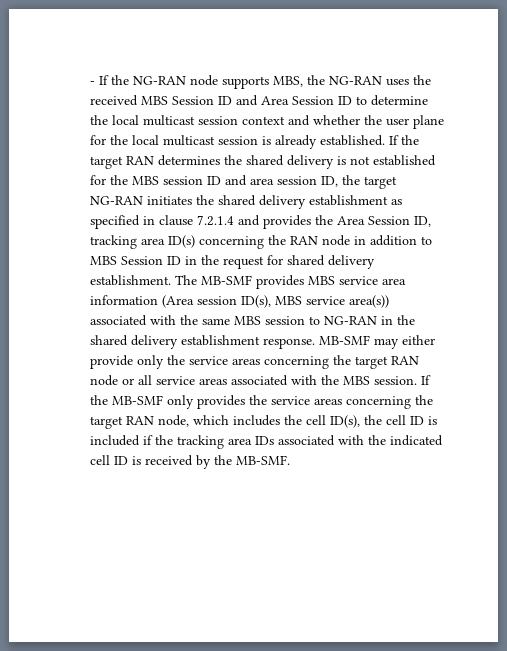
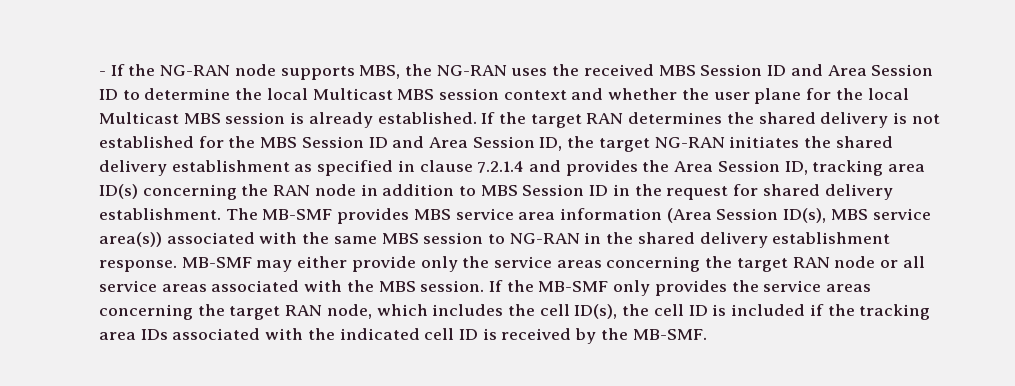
- - If the NG-RAN node supports MBS, the NG-RAN uses the received MBS Session ID and Area Session ID to determine the local multicast session context and whether the user plane for the local multicast session is already established.
+ - If the NG-RAN node supports MBS, the NG-RAN uses the received MBS Session ID and Area Session ID to determine the local Multicast MBS session context and whether the user plane for the local Multicast MBS session is already established.
- If the target RAN determines the shared delivery is not established for the MBS session ID and area session ID, the target NG-RAN initiates the shared delivery establishment as specified in clause 7.2.1.4 and provides the Area Session ID, tracking area ID(s) concerning the RAN node in addition to MBS Session ID in the request for shared delivery establishment.
+ If the target RAN determines the shared delivery is not established for the MBS Session ID and Area Session ID, the target NG-RAN initiates the shared delivery establishment as specified in clause 7.2.1.4 and provides the Area Session ID, tracking area ID(s) concerning the RAN node in addition to MBS Session ID in the request for shared delivery establishment.
- The MB-SMF provides MBS service area information (Area session ID(s), MBS service area(s)) associated with the same MBS session to NG-RAN in the shared delivery establishment response.
+ The MB-SMF provides MBS service area information (Area Session ID(s), MBS service area(s)) associated with the same MBS session to NG-RAN in the shared delivery establishment response.

